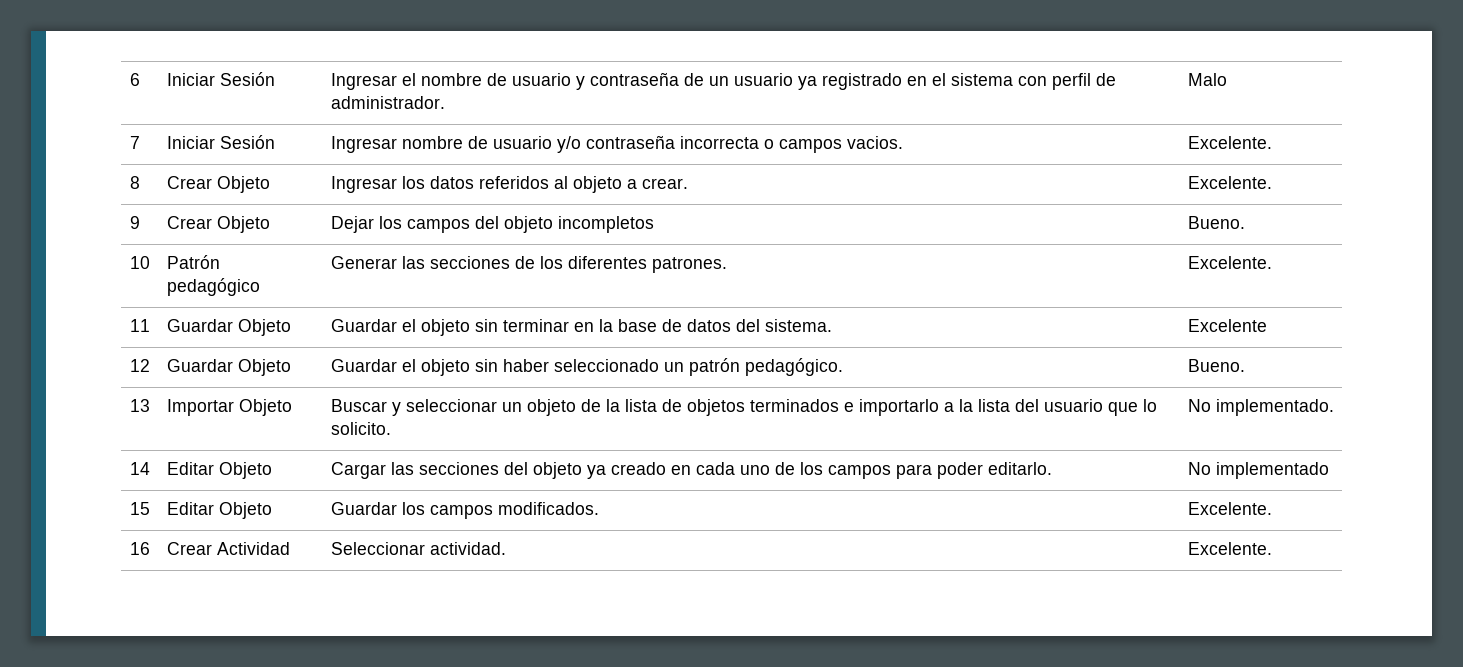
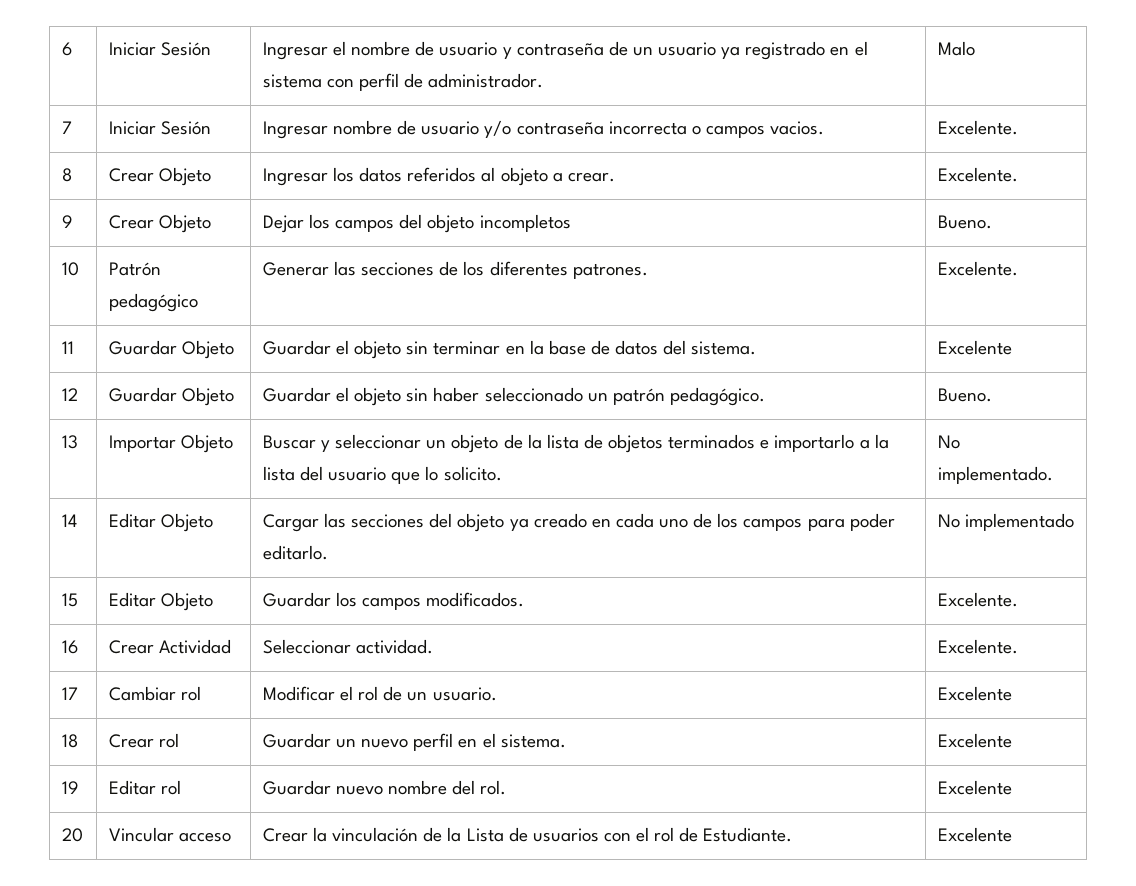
+ 17 | Cambiar rol | Modificar el rol de un usuario. | Excelente
+ 18 | Crear rol | Guardar un nuevo perfil en el sistema. | Excelente
+ 19 | Editar rol | Guardar nuevo nombre del rol. | Excelente
+ 20 | Vincular acceso | Crear la vinculación de la Lista de usuarios con el rol de Estudiante. | Excelente

